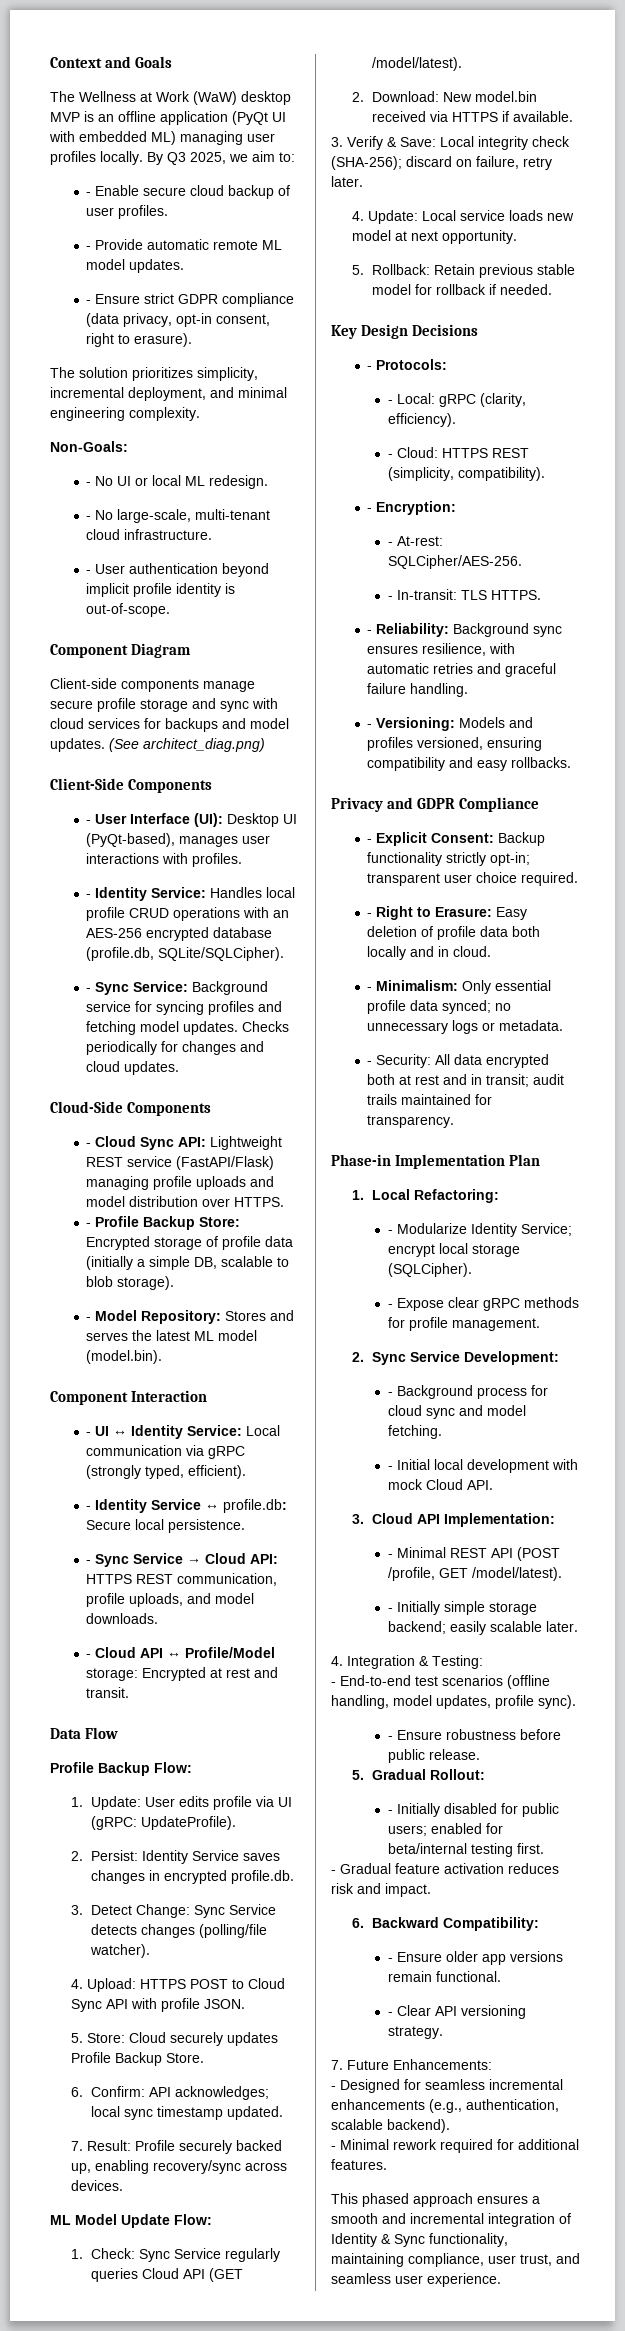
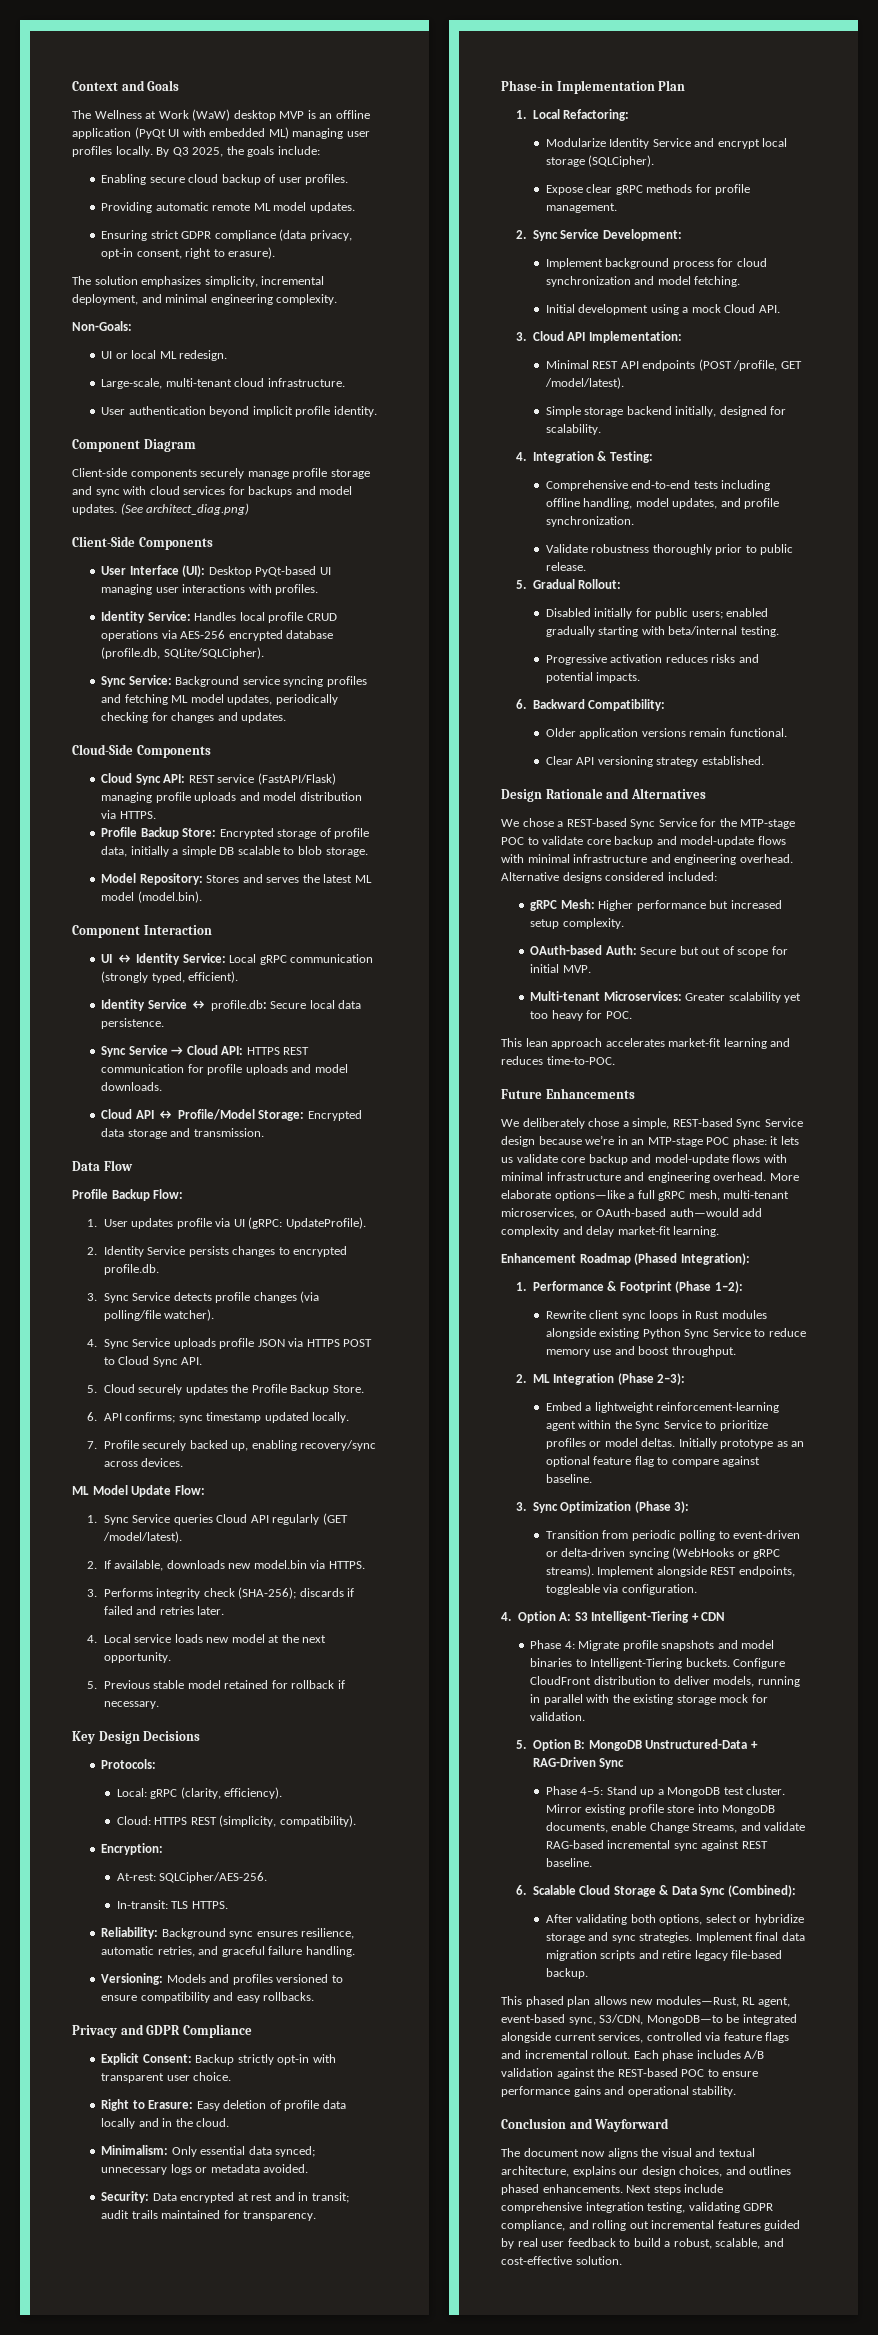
- By Q3 2025, we aim to:
- - Enable secure cloud backup of user profiles.
+ By Q3 2025, the goals include:
+ Enabling secure cloud backup of user profiles.
- - Provide automatic remote ML model updates.
+ Providing automatic remote ML model updates.
- - Ensure strict GDPR compliance (data privacy, opt-in consent, right to erasure).
+ Ensuring strict GDPR compliance (data privacy, opt-in consent, right to erasure).
- The solution prioritizes simplicity, incremental deployment, and minimal engineering complexity.
+ The solution emphasizes simplicity, incremental deployment, and minimal engineering complexity.
- - No UI or local ML redesign.
+ UI or local ML redesign.
- - No large-scale, multi-tenant cloud infrastructure.
+ Large-scale, multi-tenant cloud infrastructure.
- - User authentication beyond implicit profile identity is out-of-scope.
+ User authentication beyond implicit profile identity.
- Client-side components manage secure profile storage and sync with cloud services for backups and model updates.
+ Client-side components securely manage profile storage and sync with cloud services for backups and model updates.
- - User Interface (UI): Desktop UI (PyQt-based), manages user interactions with profiles.
+ User Interface (UI): Desktop PyQt-based UI managing user interactions with profiles.
- - Identity Service: Handles local profile CRUD operations with an AES-256 encrypted database (profile.db, SQLite/SQLCipher).
+ Identity Service: Handles local profile CRUD operations via AES-256 encrypted database (profile.db, SQLite/SQLCipher).
- - Sync Service: Background service for syncing profiles and fetching model updates. Checks periodically for changes and cloud updates.
+ Sync Service: Background service syncing profiles and fetching ML model updates, periodically checking for changes and updates.
- - Cloud Sync API: Lightweight REST service (FastAPI/Flask) managing profile uploads and model distribution over HTTPS.
- - Profile Backup Store: Encrypted storage of profile data (initially a simple DB, scalable to blob storage).
- - Model Repository: Stores and serves the latest ML model (model.bin).
+ Cloud Sync API: REST service (FastAPI/Flask) managing profile uploads and model distribution via HTTPS.
+ Profile Backup Store: Encrypted storage of profile data, initially a simple DB scalable to blob storage.
+ Model Repository: Stores and serves the latest ML model (model.bin).
- - UI ↔ Identity Service: Local communication via gRPC (strongly typed, efficient).
+ UI ↔ Identity Service: Local gRPC communication (strongly typed, efficient).
- - Identity Service ↔ profile.db: Secure local persistence.
+ Identity Service ↔ profile.db: Secure local data persistence.
- - Sync Service → Cloud API: HTTPS REST communication, profile uploads, and model downloads.
+ Sync Service → Cloud API: HTTPS REST communication for profile uploads and model downloads.
- - Cloud API ↔ Profile/Model storage: Encrypted at rest and transit.
+ Cloud API ↔ Profile/Model Storage: Encrypted data storage and transmission.
- 1. Update: User edits profile via UI (gRPC: UpdateProfile).
+ 1. User updates profile via UI (gRPC: UpdateProfile).
- 2. Persist: Identity Service saves changes in encrypted profile.db.
+ 2. Identity Service persists changes to encrypted profile.db.
- 3. Detect Change: Sync Service detects changes (polling/file watcher).
- 4. Upload: HTTPS POST to Cloud Sync API with profile JSON.
- 5. Store: Cloud securely updates Profile Backup Store.
+ 3. Sync Service detects profile changes (via polling/file watcher).
+ 4. Sync Service uploads profile JSON via HTTPS POST to Cloud Sync API.
+ 5. Cloud securely updates the Profile Backup Store.
- 6. Confirm: API acknowledges; local sync timestamp updated.
- 7. Result: Profile securely backed up, enabling recovery/sync across devices.
+ 6. API confirms; sync timestamp updated locally.
+ 7. Profile securely backed up, enabling recovery/sync across devices.
- 1. Check: Sync Service regularly queries Cloud API (GET /model/latest).
+ 1. Sync Service queries Cloud API regularly (GET /model/latest).
- 2. Download: New model.bin received via HTTPS if available.
- 3. Verify & Save: Local integrity check (SHA-256); discard on failure, retry later.
- 4. Update: Local service loads new model at next opportunity.
+ 2. If available, downloads new model.bin via HTTPS.
+ 3. Performs integrity check (SHA-256); discards if failed and retries later.
+ 4. Local service loads new model at the next opportunity.
- 5. Rollback: Retain previous stable model for rollback if needed.
+ 5. Previous stable model retained for rollback if necessary.
- - Protocols:
+ Protocols:
- - Local: gRPC (clarity, efficiency).
+ Local: gRPC (clarity, efficiency).
- - Cloud: HTTPS REST (simplicity, compatibility).
+ Cloud: HTTPS REST (simplicity, compatibility).
- - Encryption:
+ Encryption:
- - At-rest: SQLCipher/AES-256.
+ At-rest: SQLCipher/AES-256.
- - In-transit: TLS HTTPS.
+ In-transit: TLS HTTPS.
- - Reliability: Background sync ensures resilience, with automatic retries and graceful failure handling.
+ Reliability: Background sync ensures resilience, automatic retries, and graceful failure handling.
- - Versioning: Models and profiles versioned, ensuring compatibility and easy rollbacks.
+ Versioning: Models and profiles versioned to ensure compatibility and easy rollbacks.
- - Explicit Consent: Backup functionality strictly opt-in; transparent user choice required.
- - Right to Erasure: Easy deletion of profile data both locally and in cloud.
+ Explicit Consent: Backup strictly opt-in with transparent user choice.
+ Right to Erasure: Easy deletion of profile data locally and in the cloud.
- - Minimalism: Only essential profile data synced; no unnecessary logs or metadata.
- - Security: All data encrypted both at rest and in transit; audit trails maintained for transparency.
+ Minimalism: Only essential data synced; unnecessary logs or metadata avoided.
+ Security: Data encrypted at rest and in transit; audit trails maintained for transparency.
- - Modularize Identity Service; encrypt local storage (SQLCipher).
+ Modularize Identity Service and encrypt local storage (SQLCipher).
- - Expose clear gRPC methods for profile management.
+ Expose clear gRPC methods for profile management.
- - Background process for cloud sync and model fetching.
+ Implement background process for cloud synchronization and model fetching.
- - Initial local development with mock Cloud API.
+ Initial development using a mock Cloud API.
- - Minimal REST API (POST /profile, GET /model/latest).
+ Minimal REST API endpoints (POST /profile, GET /model/latest).
- - Initially simple storage backend; easily scalable later.
+ Simple storage backend initially, designed for scalability.
  4. Integration & Testing:
- - End-to-end test scenarios (offline handling, model updates, profile sync).
- - Ensure robustness before public release.
+ Comprehensive end-to-end tests including offline handling, model updates, and profile synchronization.
+ Validate robustness thoroughly prior to public release.
- - Initially disabled for public users; enabled for beta/internal testing first.
- - Gradual feature activation reduces risk and impact.
+ Disabled initially for public users; enabled gradually starting with beta/internal testing.
+ Progressive activation reduces risks and potential impacts.
- - Ensure older app versions remain functional.
+ Older application versions remain functional.
- - Clear API versioning strategy.
- 7. Future Enhancements:
- - Designed for seamless incremental enhancements (e.g., authentication, scalable backend).
- - Minimal rework required for additional features.
- This phased approach ensures a smooth and incremental integration of Identity & Sync functionality, maintaining compliance, user trust, and seamless user experience.
+ Clear API versioning strategy established.
+ Design Rationale and Alternatives
+ We chose a REST-based Sync Service for the MTP-stage POC to validate core backup and model-update flows with minimal infrastructure and engineering overhead. Alternative designs considered included:
+ gRPC Mesh: Higher performance but increased setup complexity.
+ OAuth-based Auth: Secure but out of scope for initial MVP.
+ Multi-tenant Microservices: Greater scalability yet too heavy for POC.
+ This lean approach accelerates market-fit learning and reduces time-to-POC.
+ Future Enhancements
+ We deliberately chose a simple, REST-based Sync Service design because we’re in an MTP-stage POC phase: it lets us validate core backup and model-update flows with minimal infrastructure and engineering overhead. More elaborate options—like a full gRPC mesh, multi-tenant microservices, or OAuth-based auth—would add complexity and delay market-fit learning.
+ Enhancement Roadmap (Phased Integration):
+ 1. Performance & Footprint (Phase 1–2):
+ Rewrite client sync loops in Rust modules alongside existing Python Sync Service to reduce memory use and boost throughput.
+ 2. ML Integration (Phase 2–3):
+ Embed a lightweight reinforcement-learning agent within the Sync Service to prioritize profiles or model deltas. Initially prototype as an optional feature flag to compare against baseline.
+ 3. Sync Optimization (Phase 3):
+ Transition from periodic polling to event-driven or delta-driven syncing (WebHooks or gRPC streams). Implement alongside REST endpoints, toggleable via configuration.
+ 4. Option A: S3 Intelligent-Tiering + CDN
+ Phase 4: Migrate profile snapshots and model binaries to Intelligent-Tiering buckets. Configure CloudFront distribution to deliver models, running in parallel with the existing storage mock for validation.
+ 5. Option B: MongoDB Unstructured-Data + RAG-Driven Sync
+ Phase 4–5: Stand up a MongoDB test cluster. Mirror existing profile store into MongoDB documents, enable Change Streams, and validate RAG-based incremental sync against REST baseline.
+ 6. Scalable Cloud Storage & Data Sync (Combined):
+ After validating both options, select or hybridize storage and sync strategies. Implement final data migration scripts and retire legacy file-based backup.
+ This phased plan allows new modules—Rust, RL agent, event-based sync, S3/CDN, MongoDB—to be integrated alongside current services, controlled via feature flags and incremental rollout. Each phase includes A/B validation against the REST-based POC to ensure performance gains and operational stability.
+ Conclusion and Wayforward
+ The document now aligns the visual and textual architecture, explains our design choices, and outlines phased enhancements. Next steps include comprehensive integration testing, validating GDPR compliance, and rolling out incremental features guided by real user feedback to build a robust, scalable, and cost-effective solution.

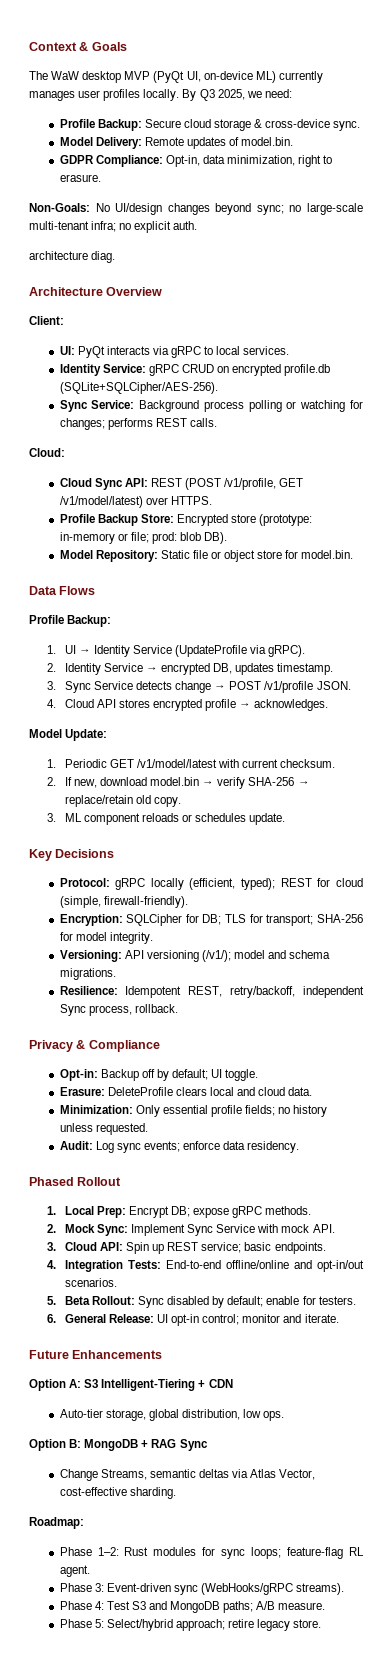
- Context and Goals
+ Context & Goals
- The Wellness at Work (WaW) desktop MVP is an offline application (PyQt UI with embedded ML) managing user profiles locally.
+ The WaW desktop MVP (PyQt UI, on-device ML) currently manages user profiles locally.
- By Q3 2025, the goals include:
- Enabling secure cloud backup of user profiles.
- Providing automatic remote ML model updates.
- Ensuring strict GDPR compliance (data privacy, opt-in consent, right to erasure).
- The solution emphasizes simplicity, incremental deployment, and minimal engineering complexity.
- Non-Goals:
- UI or local ML redesign.
- Large-scale, multi-tenant cloud infrastructure.
- User authentication beyond implicit profile identity.
- Component Diagram
- Client-side components securely manage profile storage and sync with cloud services for backups and model updates. (See architect_diag.png)
- Client-Side Components
- User Interface (UI): Desktop PyQt-based UI managing user interactions with profiles.
- Identity Service: Handles local profile CRUD operations via AES-256 encrypted database (profile.db, SQLite/SQLCipher).
- Sync Service: Background service syncing profiles and fetching ML model updates, periodically checking for changes and updates.
- Cloud-Side Components
- Cloud Sync API: REST service (FastAPI/Flask) managing profile uploads and model distribution via HTTPS.
+ By Q3 2025, we need:
+ Profile Backup: Secure cloud storage & cross-device sync.
+ Model Delivery: Remote updates of model.bin.
+ GDPR Compliance: Opt-in, data minimization, right to erasure.
+ Non-Goals: No UI/design changes beyond sync; no large-scale multi-tenant infra; no explicit auth.
+ architecture diag.
+ Architecture Overview
+ Client:
+ UI: PyQt interacts via gRPC to local services.
+ Identity Service: gRPC CRUD on encrypted profile.db (SQLite+SQLCipher/AES-256).
+ Sync Service: Background process polling or watching for changes; performs REST calls.
+ Cloud:
+ Cloud Sync API: REST (POST /v1/profile, GET /v1/model/latest) over HTTPS.
- Profile Backup Store: Encrypted storage of profile data, initially a simple DB scalable to blob storage.
- Model Repository: Stores and serves the latest ML model (model.bin).
- Component Interaction
- UI ↔ Identity Service: Local gRPC communication (strongly typed, efficient).
- Identity Service ↔ profile.db: Secure local data persistence.
- Sync Service → Cloud API: HTTPS REST communication for profile uploads and model downloads.
- Cloud API ↔ Profile/Model Storage: Encrypted data storage and transmission.
- Data Flow
- Profile Backup Flow:
- 1. User updates profile via UI (gRPC: UpdateProfile).
- 2. Identity Service persists changes to encrypted profile.db.
- 3. Sync Service detects profile changes (via polling/file watcher).
- 4. Sync Service uploads profile JSON via HTTPS POST to Cloud Sync API.
- 5. Cloud securely updates the Profile Backup Store.
- 6. API confirms; sync timestamp updated locally.
- 7. Profile securely backed up, enabling recovery/sync across devices.
- ML Model Update Flow:
- 1. Sync Service queries Cloud API regularly (GET /model/latest).
- 2. If available, downloads new model.bin via HTTPS.
- 3. Performs integrity check (SHA-256); discards if failed and retries later.
- 4. Local service loads new model at the next opportunity.
- 5. Previous stable model retained for rollback if necessary.
- Key Design Decisions
- Protocols:
- Local: gRPC (clarity, efficiency).
- Cloud: HTTPS REST (simplicity, compatibility).
- Encryption:
- At-rest: SQLCipher/AES-256.
- In-transit: TLS HTTPS.
- Reliability: Background sync ensures resilience, automatic retries, and graceful failure handling.
- Versioning: Models and profiles versioned to ensure compatibility and easy rollbacks.
- Privacy and GDPR Compliance
- Explicit Consent: Backup strictly opt-in with transparent user choice.
- Right to Erasure: Easy deletion of profile data locally and in the cloud.
- Minimalism: Only essential data synced; unnecessary logs or metadata avoided.
- Security: Data encrypted at rest and in transit; audit trails maintained for transparency.
- Phase-in Implementation Plan
- 1. Local Refactoring:
- Modularize Identity Service and encrypt local storage (SQLCipher).
- Expose clear gRPC methods for profile management.
- 2. Sync Service Development:
- Implement background process for cloud synchronization and model fetching.
- Initial development using a mock Cloud API.
- 3. Cloud API Implementation:
- Minimal REST API endpoints (POST /profile, GET /model/latest).
- Simple storage backend initially, designed for scalability.
- 4. Integration & Testing:
- Comprehensive end-to-end tests including offline handling, model updates, and profile synchronization.
- Validate robustness thoroughly prior to public release.
- 5. Gradual Rollout:
- Disabled initially for public users; enabled gradually starting with beta/internal testing.
- Progressive activation reduces risks and potential impacts.
- 6. Backward Compatibility:
- Older application versions remain functional.
- Clear API versioning strategy established.
- Design Rationale and Alternatives
- We chose a REST-based Sync Service for the MTP-stage POC to validate core backup and model-update flows with minimal infrastructure and engineering overhead. Alternative designs considered included:
- gRPC Mesh: Higher performance but increased setup complexity.
- OAuth-based Auth: Secure but out of scope for initial MVP.
- Multi-tenant Microservices: Greater scalability yet too heavy for POC.
- This lean approach accelerates market-fit learning and reduces time-to-POC.
+ Profile Backup Store: Encrypted store (prototype: in-memory or file; prod: blob DB).
+ Model Repository: Static file or object store for model.bin.
+ Data Flows
+ Profile Backup:
+ 1. UI → Identity Service (UpdateProfile via gRPC).
+ 2. Identity Service → encrypted DB, updates timestamp.
+ 3. Sync Service detects change → POST /v1/profile JSON.
+ 4. Cloud API stores encrypted profile → acknowledges.
+ Model Update:
+ 1. Periodic GET /v1/model/latest with current checksum.
+ 2. If new, download model.bin → verify SHA-256 → replace/retain old copy.
+ 3. ML component reloads or schedules update.
+ Key Decisions
+ Protocol: gRPC locally (efficient, typed); REST for cloud (simple, firewall-friendly).
+ Encryption: SQLCipher for DB; TLS for transport; SHA-256 for model integrity.
+ Versioning: API versioning (/v1/); model and schema migrations.
+ Resilience: Idempotent REST, retry/backoff, independent Sync process, rollback.
+ Privacy & Compliance
+ Opt-in: Backup off by default; UI toggle.
+ Erasure: DeleteProfile clears local and cloud data.
+ Minimization: Only essential profile fields; no history unless requested.
+ Audit: Log sync events; enforce data residency.
+ Phased Rollout
+ 1. Local Prep: Encrypt DB; expose gRPC methods.
+ 2. Mock Sync: Implement Sync Service with mock API.
+ 3. Cloud API: Spin up REST service; basic endpoints.
+ 4. Integration Tests: End-to-end offline/online and opt-in/out scenarios.
+ 5. Beta Rollout: Sync disabled by default; enable for testers.
+ 6. General Release: UI opt-in control; monitor and iterate.
  Future Enhancements
- We deliberately chose a simple, REST-based Sync Service design because we’re in an MTP-stage POC phase: it lets us validate core backup and model-update flows with minimal infrastructure and engineering overhead. More elaborate options—like a full gRPC mesh, multi-tenant microservices, or OAuth-based auth—would add complexity and delay market-fit learning.
- Enhancement Roadmap (Phased Integration):
- 1. Performance & Footprint (Phase 1–2):
- Rewrite client sync loops in Rust modules alongside existing Python Sync Service to reduce memory use and boost throughput.
- 2. ML Integration (Phase 2–3):
- Embed a lightweight reinforcement-learning agent within the Sync Service to prioritize profiles or model deltas. Initially prototype as an optional feature flag to compare against baseline.
- 3. Sync Optimization (Phase 3):
- Transition from periodic polling to event-driven or delta-driven syncing (WebHooks or gRPC streams). Implement alongside REST endpoints, toggleable via configuration.
- 4. Option A: S3 Intelligent-Tiering + CDN
+ Option A: S3 Intelligent-Tiering + CDN
- Phase 4: Migrate profile snapshots and model binaries to Intelligent-Tiering buckets. Configure CloudFront distribution to deliver models, running in parallel with the existing storage mock for validation.
- 5. Option B: MongoDB Unstructured-Data + RAG-Driven Sync
- Phase 4–5: Stand up a MongoDB test cluster. Mirror existing profile store into MongoDB documents, enable Change Streams, and validate RAG-based incremental sync against REST baseline.
- 6. Scalable Cloud Storage & Data Sync (Combined):
- After validating both options, select or hybridize storage and sync strategies. Implement final data migration scripts and retire legacy file-based backup.
- This phased plan allows new modules—Rust, RL agent, event-based sync, S3/CDN, MongoDB—to be integrated alongside current services, controlled via feature flags and incremental rollout. Each phase includes A/B validation against the REST-based POC to ensure performance gains and operational stability.
- Conclusion and Wayforward
- The document now aligns the visual and textual architecture, explains our design choices, and outlines phased enhancements. Next steps include comprehensive integration testing, validating GDPR compliance, and rolling out incremental features guided by real user feedback to build a robust, scalable, and cost-effective solution.
+ Auto-tier storage, global distribution, low ops.
+ Option B: MongoDB + RAG Sync
+ Change Streams, semantic deltas via Atlas Vector, cost-effective sharding.
+ Roadmap:
+ Phase 1–2: Rust modules for sync loops; feature-flag RL agent.
+ Phase 3: Event-driven sync (WebHooks/gRPC streams).
+ Phase 4: Test S3 and MongoDB paths; A/B measure.
+ Phase 5: Select/hybrid approach; retire legacy store.

